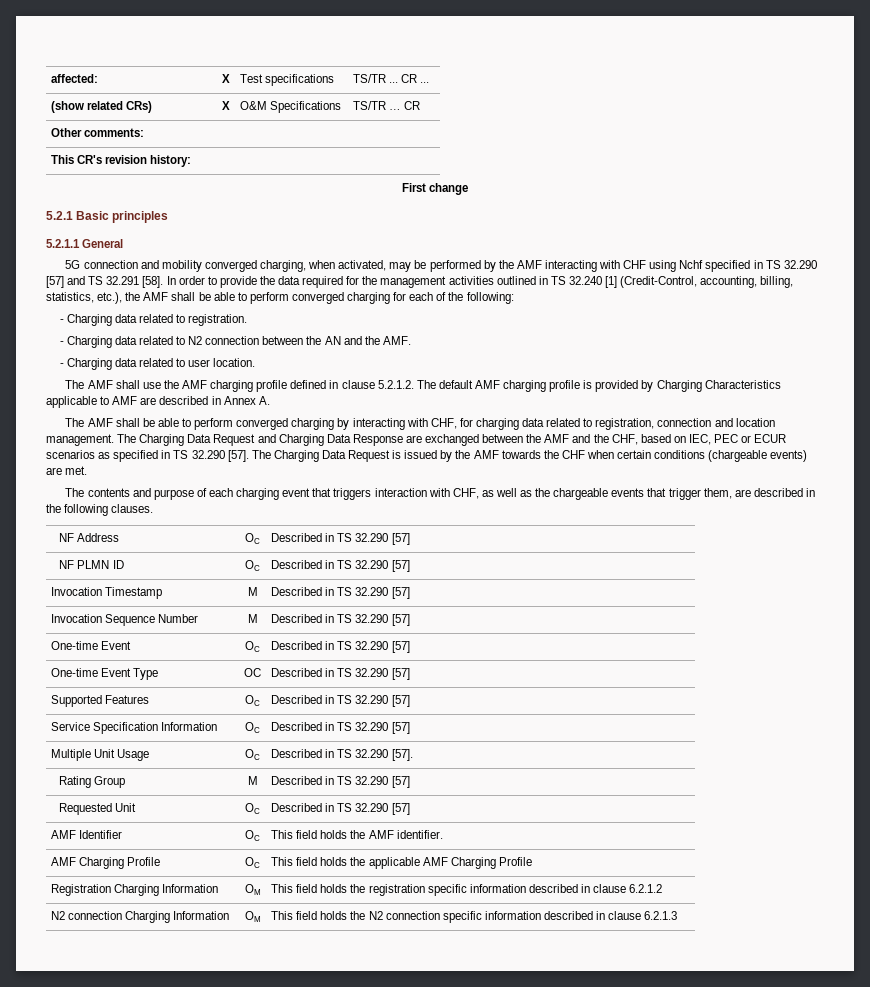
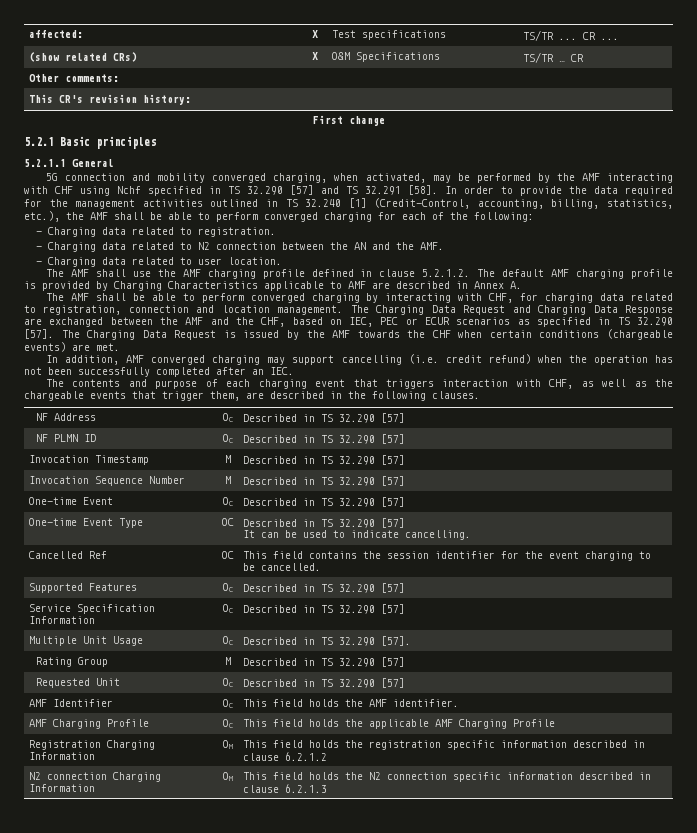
+ In addition, AMF converged charging may support cancelling (i.e. credit refund) when the operation has not been successfully completed after an IEC.
  One-time Event Type | OC | Described in TS 32.290 [57]
+ It can be used to indicate cancelling.
+ Cancelled Ref | OC | This field contains the session identifier for the event charging to be cancelled.

